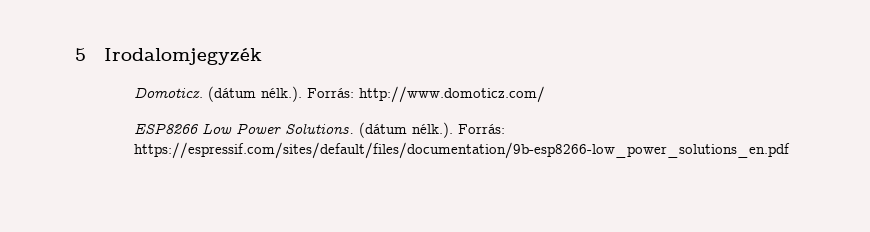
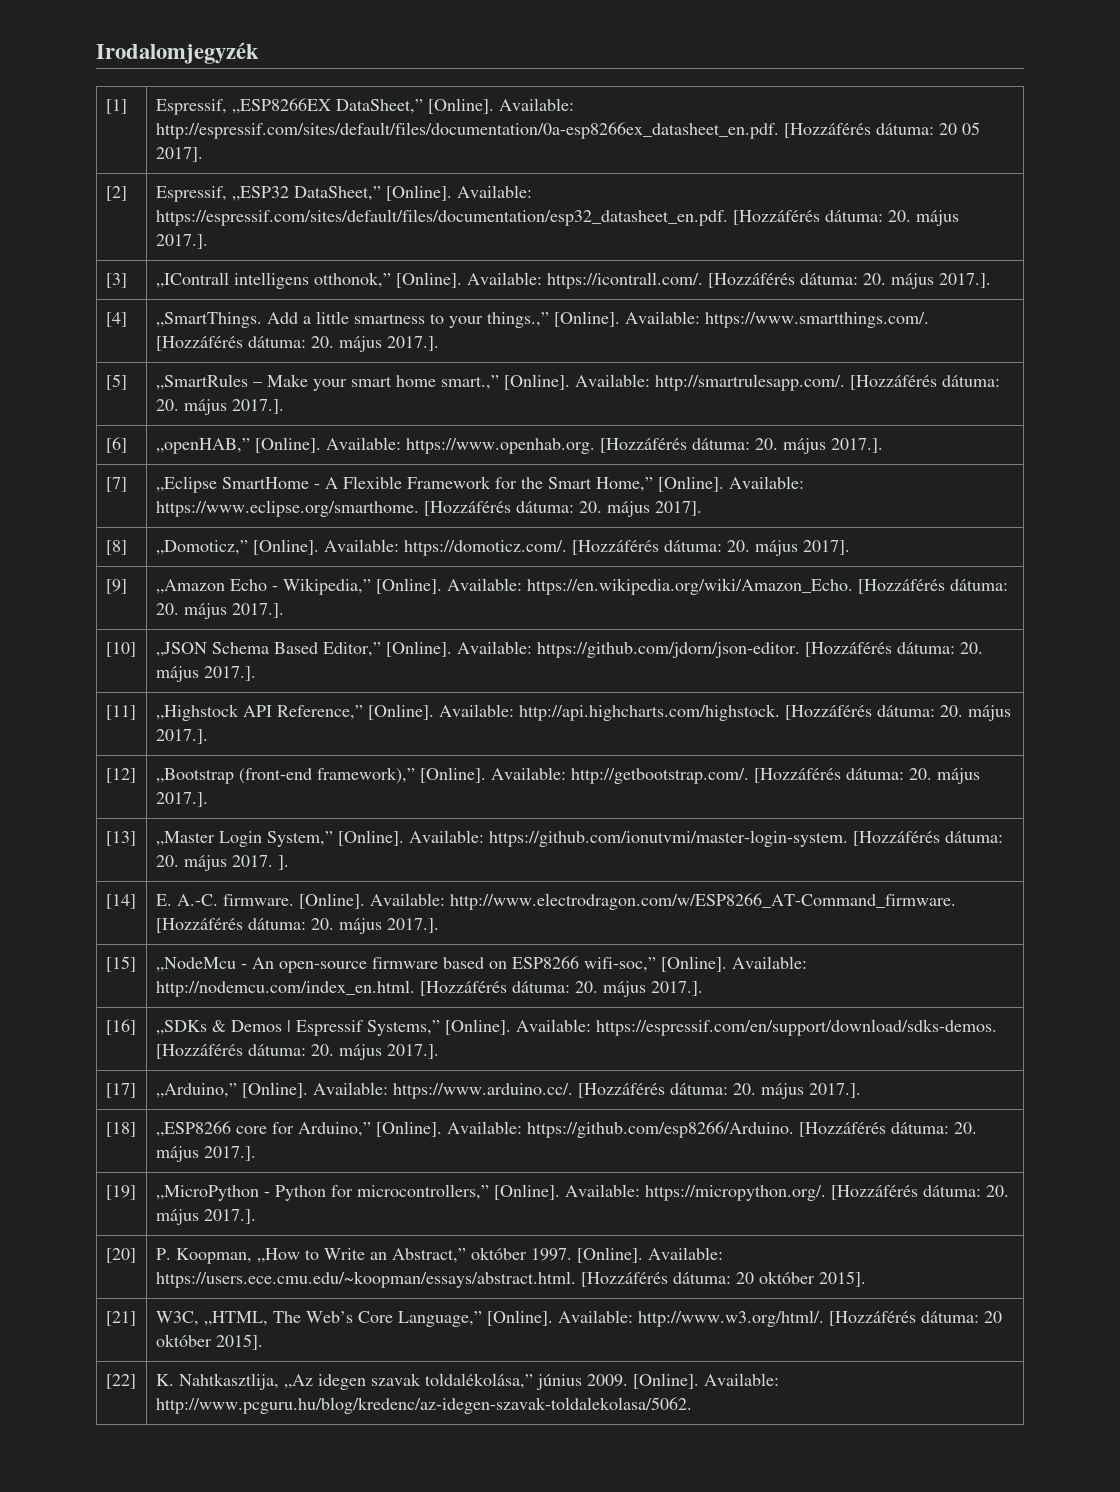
- 5 Irodalomjegyzék
+ Irodalomjegyzék
- Domoticz. (dátum nélk.). Forrás: http://www.domoticz.com/
- ESP8266 Low Power Solutions. (dátum nélk.). Forrás: https://espressif.com/sites/default/files/documentation/9b-esp8266-low_power_solutions_en.pdf
+ [1] | Espressif, „ESP8266EX DataSheet,” [Online]. Available: http://espressif.com/sites/default/files/documentation/0a-esp8266ex_datasheet_en.pdf. [Hozzáférés dátuma: 20 05 2017].
+ [2] | Espressif, „ESP32 DataSheet,” [Online]. Available: https://espressif.com/sites/default/files/documentation/esp32_datasheet_en.pdf. [Hozzáférés dátuma: 20. május 2017.].
+ [3] | „IContrall intelligens otthonok,” [Online]. Available: https://icontrall.com/. [Hozzáférés dátuma: 20. május 2017.].
+ [4] | „SmartThings. Add a little smartness to your things.,” [Online]. Available: https://www.smartthings.com/. [Hozzáférés dátuma: 20. május 2017.].
+ [5] | „SmartRules – Make your smart home smart.,” [Online]. Available: http://smartrulesapp.com/. [Hozzáférés dátuma: 20. május 2017.].
+ [6] | „openHAB,” [Online]. Available: https://www.openhab.org. [Hozzáférés dátuma: 20. május 2017.].
+ [7] | „Eclipse SmartHome - A Flexible Framework for the Smart Home,” [Online]. Available: https://www.eclipse.org/smarthome. [Hozzáférés dátuma: 20. május 2017].
+ [8] | „Domoticz,” [Online]. Available: https://domoticz.com/. [Hozzáférés dátuma: 20. május 2017].
+ [9] | „Amazon Echo - Wikipedia,” [Online]. Available: https://en.wikipedia.org/wiki/Amazon_Echo. [Hozzáférés dátuma: 20. május 2017.].
+ [10] | „JSON Schema Based Editor,” [Online]. Available: https://github.com/jdorn/json-editor. [Hozzáférés dátuma: 20. május 2017.].
+ [11] | „Highstock API Reference,” [Online]. Available: http://api.highcharts.com/highstock. [Hozzáférés dátuma: 20. május 2017.].
+ [12] | „Bootstrap (front-end framework),” [Online]. Available: http://getbootstrap.com/. [Hozzáférés dátuma: 20. május 2017.].
+ [13] | „Master Login System,” [Online]. Available: https://github.com/ionutvmi/master-login-system. [Hozzáférés dátuma: 20. május 2017. ].
+ [14] | E. A.-C. firmware. [Online]. Available: http://www.electrodragon.com/w/ESP8266_AT-Command_firmware. [Hozzáférés dátuma: 20. május 2017.].
+ [15] | „NodeMcu - An open-source firmware based on ESP8266 wifi-soc,” [Online]. Available: http://nodemcu.com/index_en.html. [Hozzáférés dátuma: 20. május 2017.].
+ [16] | „SDKs & Demos | Espressif Systems,” [Online]. Available: https://espressif.com/en/support/download/sdks-demos. [Hozzáférés dátuma: 20. május 2017.].
+ [17] | „Arduino,” [Online]. Available: https://www.arduino.cc/. [Hozzáférés dátuma: 20. május 2017.].
+ [18] | „ESP8266 core for Arduino,” [Online]. Available: https://github.com/esp8266/Arduino. [Hozzáférés dátuma: 20. május 2017.].
+ [19] | „MicroPython - Python for microcontrollers,” [Online]. Available: https://micropython.org/. [Hozzáférés dátuma: 20. május 2017.].
+ [20] | P. Koopman, „How to Write an Abstract,” október 1997. [Online]. Available: https://users.ece.cmu.edu/~koopman/essays/abstract.html. [Hozzáférés dátuma: 20 október 2015].
+ [21] | W3C, „HTML, The Web’s Core Language,” [Online]. Available: http://www.w3.org/html/. [Hozzáférés dátuma: 20 október 2015].
+ [22] | K. Nahtkasztlija, „Az idegen szavak toldalékolása,” június 2009. [Online]. Available: http://www.pcguru.hu/blog/kredenc/az-idegen-szavak-toldalekolasa/5062.

